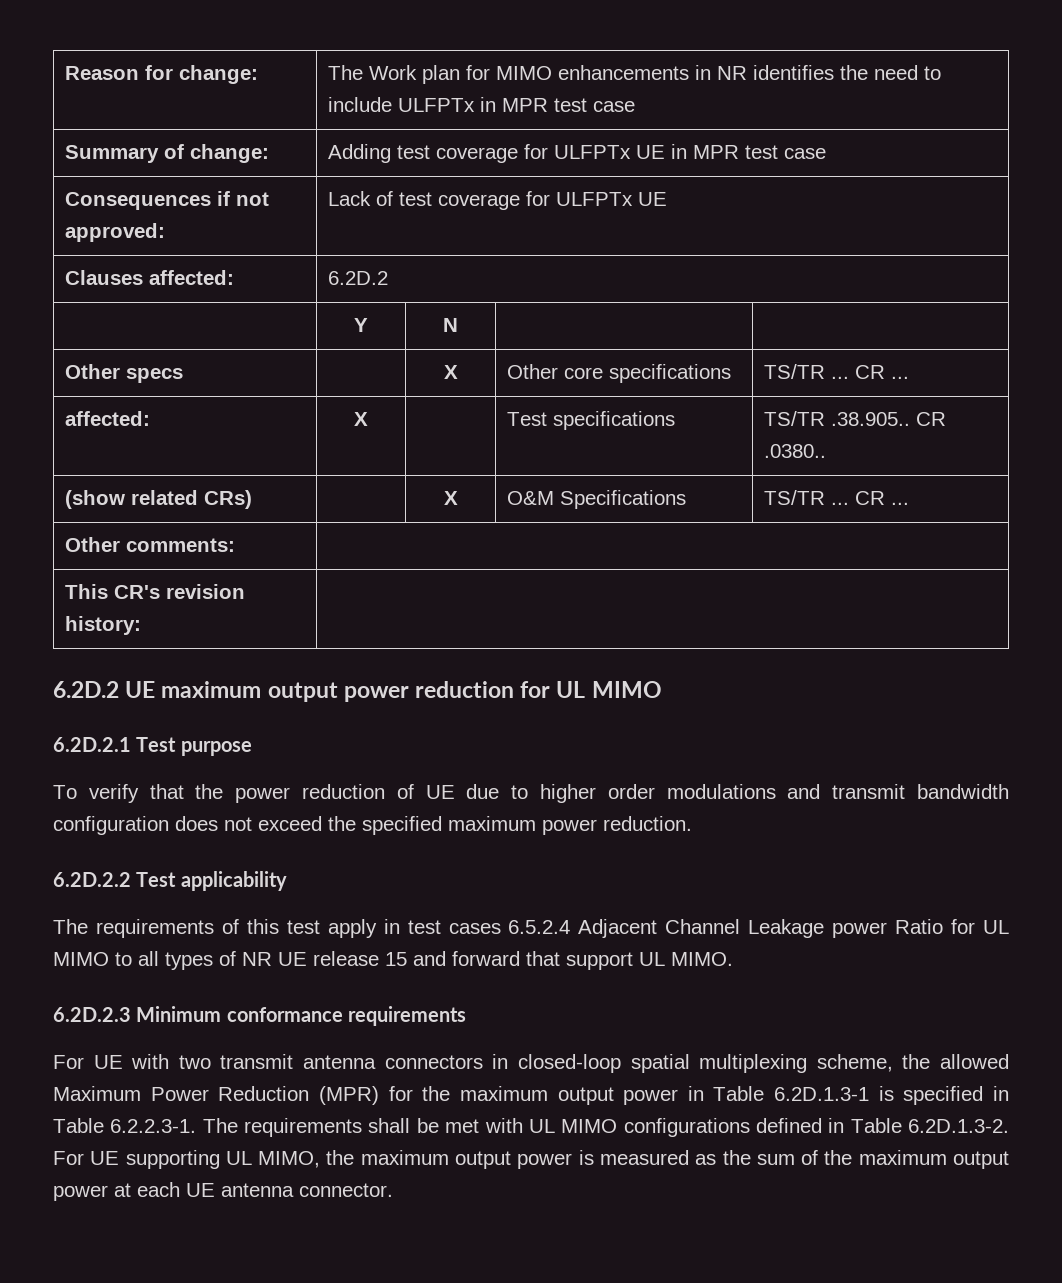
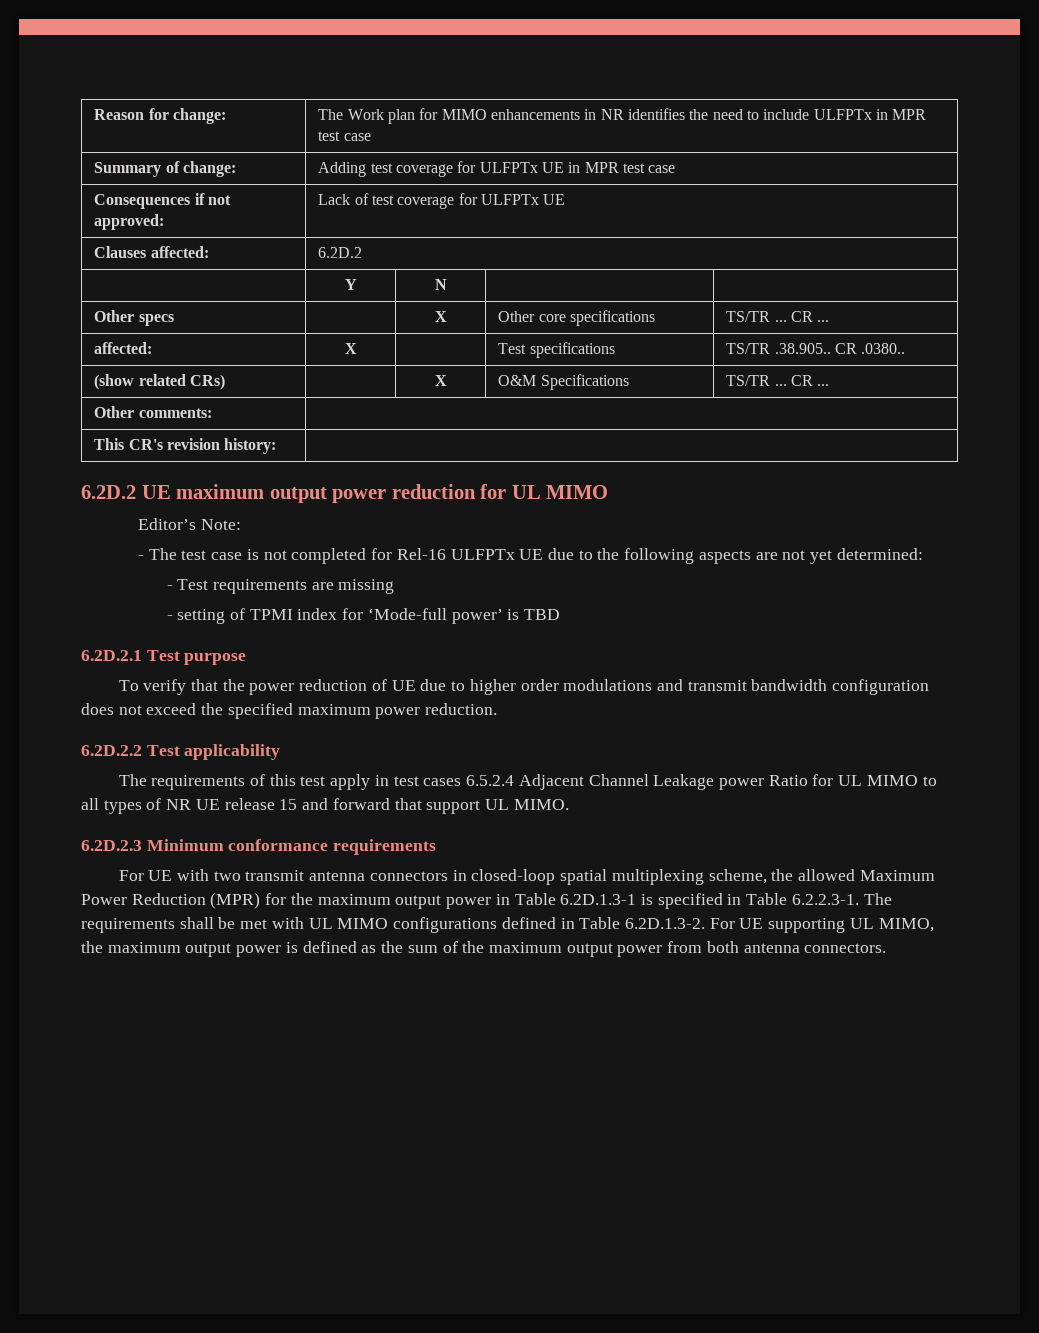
+ Editor’s Note:
+ - The test case is not completed for Rel-16 ULFPTx UE due to the following aspects are not yet determined:
+ - Test requirements are missing
+ - setting of TPMI index for ‘Mode-full power’ is TBD
- For UE with two transmit antenna connectors in closed-loop spatial multiplexing scheme, the allowed Maximum Power Reduction (MPR) for the maximum output power in Table 6.2D.1.3-1 is specified in Table 6.2.2.3-1. The requirements shall be met with UL MIMO configurations defined in Table 6.2D.1.3-2. For UE supporting UL MIMO, the maximum output power is measured as the sum of the maximum output power at each UE antenna connector.
+ For UE with two transmit antenna connectors in closed-loop spatial multiplexing scheme, the allowed Maximum Power Reduction (MPR) for the maximum output power in Table 6.2D.1.3-1 is specified in Table 6.2.2.3-1. The requirements shall be met with UL MIMO configurations defined in Table 6.2D.1.3-2. For UE supporting UL MIMO, the maximum output power is defined as the sum of the maximum output power from both antenna connectors.

